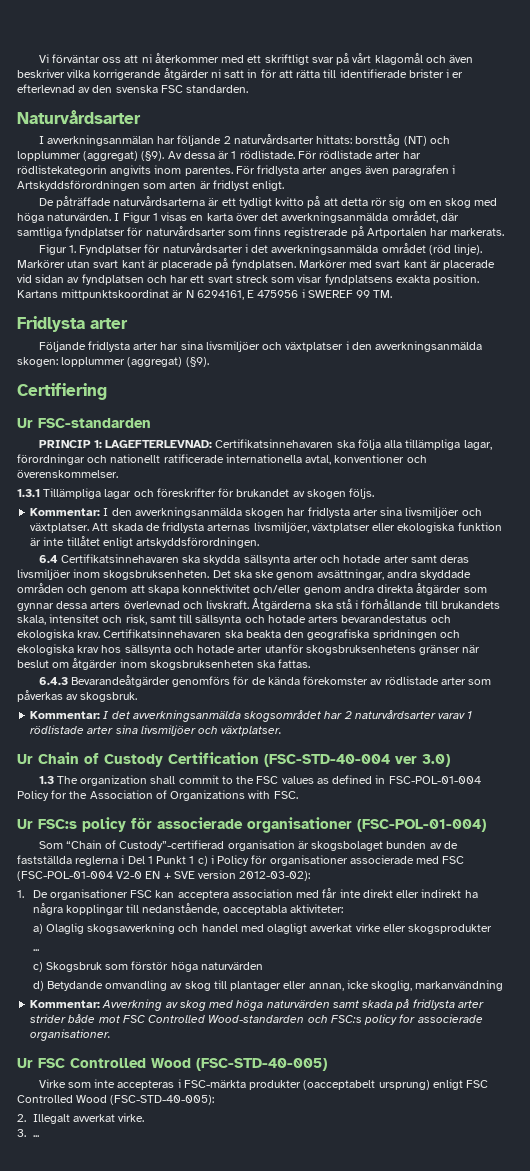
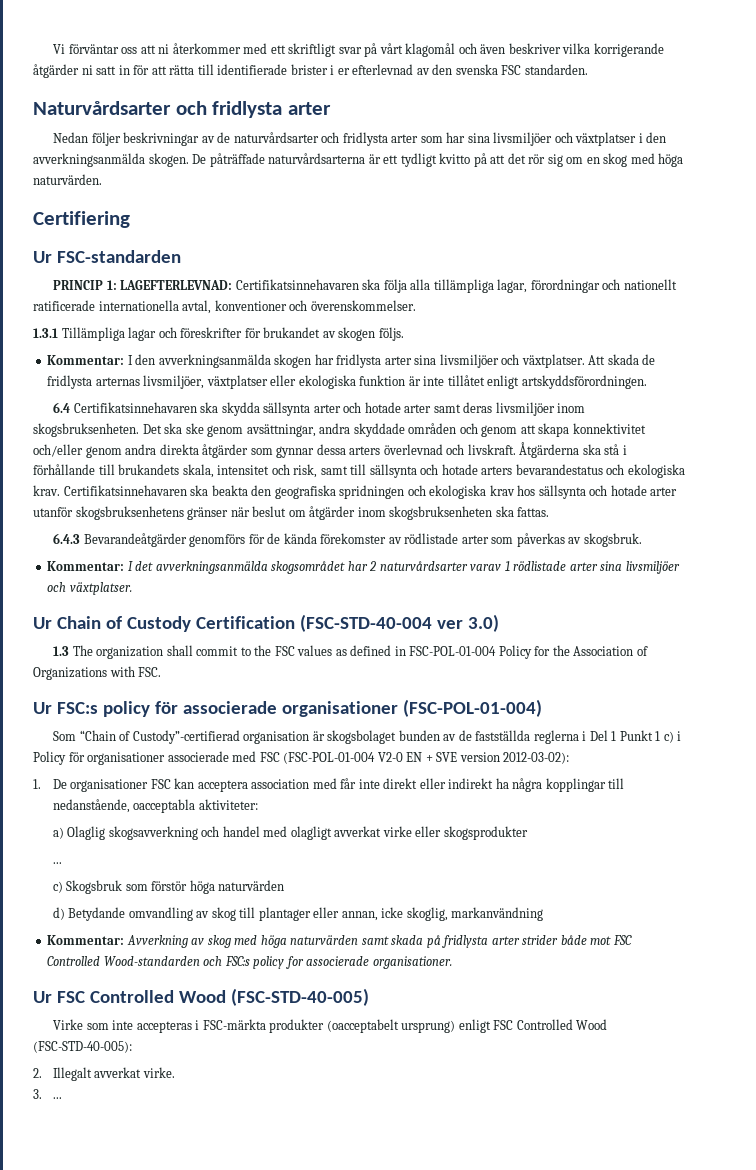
- Naturvårdsarter
- I avverkningsanmälan har följande 2 naturvårdsarter hittats: borsttåg (NT) och lopplummer (aggregat) (§9). Av dessa är 1 rödlistade. För rödlistade arter har rödlistekategorin angivits inom parentes. För fridlysta arter anges även paragrafen i Artskyddsförordningen som arten är fridlyst enligt.
- De påträffade naturvårdsarterna är ett tydligt kvitto på att detta rör sig om en skog med höga naturvärden. I Figur 1 visas en karta över det avverkningsanmälda området, där samtliga fyndplatser för naturvårdsarter som finns registrerade på Artportalen har markerats.
- Figur 1. Fyndplatser för naturvårdsarter i det avverkningsanmälda området (röd linje). Markörer utan svart kant är placerade på fyndplatsen. Markörer med svart kant är placerade vid sidan av fyndplatsen och har ett svart streck som visar fyndplatsens exakta position. Kartans mittpunktskoordinat är N 6294161, E 475956 i SWEREF 99 TM.
- Fridlysta arter
- Följande fridlysta arter har sina livsmiljöer och växtplatser i den avverkningsanmälda skogen: lopplummer (aggregat) (§9).
+ Naturvårdsarter och fridlysta arter
+ Nedan följer beskrivningar av de naturvårdsarter och fridlysta arter som har sina livsmiljöer och växtplatser i den avverkningsanmälda skogen. De påträffade naturvårdsarterna är ett tydligt kvitto på att det rör sig om en skog med höga naturvärden.

